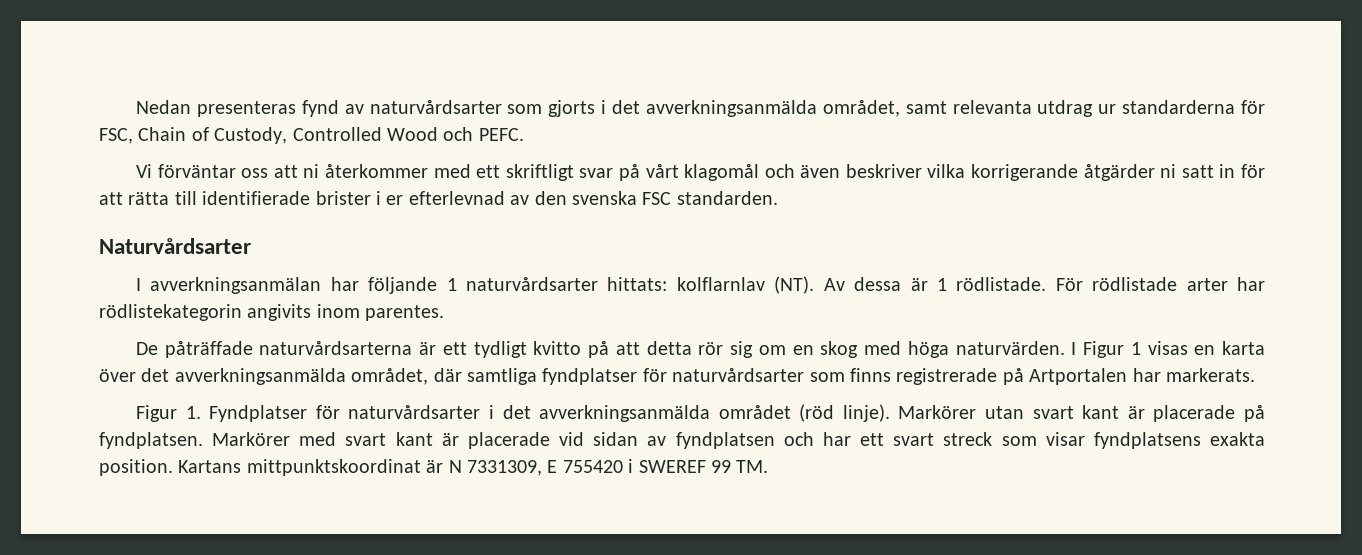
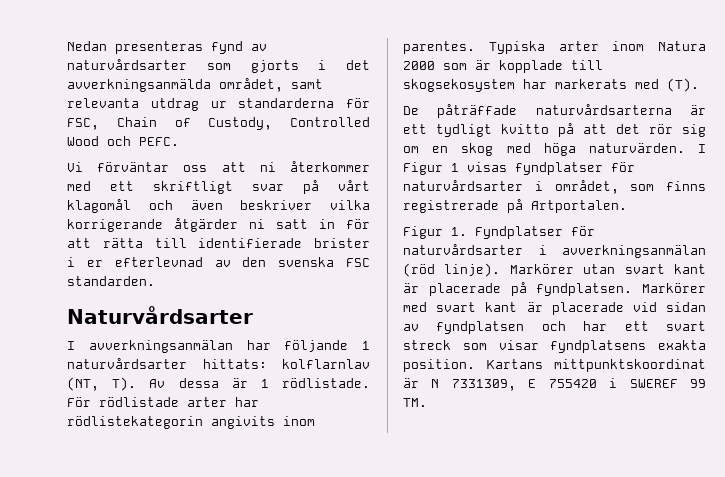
- I avverkningsanmälan har följande 1 naturvårdsarter hittats: kolflarnlav (NT). Av dessa är 1 rödlistade.
+ I avverkningsanmälan har följande 1 naturvårdsarter hittats: kolflarnlav (NT, T). Av dessa är 1 rödlistade.
+ Typiska arter inom Natura 2000 som är kopplade till skogsekosystem har markerats med (T).
- De påträffade naturvårdsarterna är ett tydligt kvitto på att detta rör sig om en skog med höga naturvärden.
+ De påträffade naturvårdsarterna är ett tydligt kvitto på att det rör sig om en skog med höga naturvärden.
- I Figur 1 visas en karta över det avverkningsanmälda området, där samtliga fyndplatser för naturvårdsarter som finns registrerade på Artportalen har markerats.
+ I Figur 1 visas fyndplatser för naturvårdsarter i området, som finns registrerade på Artportalen.
- Figur 1. Fyndplatser för naturvårdsarter i det avverkningsanmälda området (röd linje).
+ Figur 1. Fyndplatser för naturvårdsarter i avverkningsanmälan (röd linje).

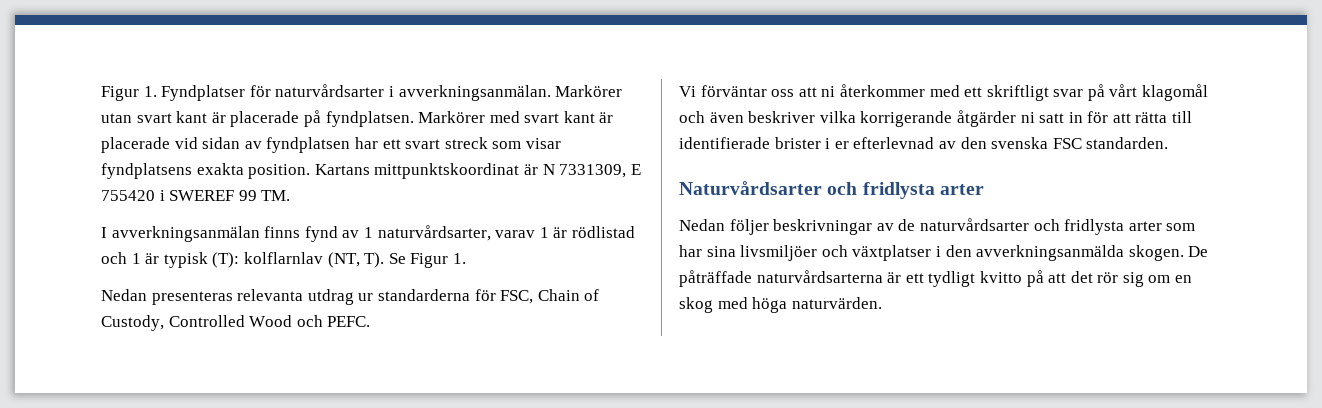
- Nedan presenteras fynd av naturvårdsarter som gjorts i det avverkningsanmälda området, samt relevanta utdrag ur standarderna för FSC, Chain of Custody, Controlled Wood och PEFC.
+ Figur 1. Fyndplatser för naturvårdsarter i avverkningsanmälan. Markörer utan svart kant är placerade på fyndplatsen. Markörer med svart kant är placerade vid sidan av fyndplatsen har ett svart streck som visar fyndplatsens exakta position. Kartans mittpunktskoordinat är N 7331309, E 755420 i SWEREF 99 TM.
+ I avverkningsanmälan finns fynd av 1 naturvårdsarter, varav 1 är rödlistad och 1 är typisk (T): kolflarnlav (NT, T). Se Figur 1.
+ Nedan presenteras relevanta utdrag ur standarderna för FSC, Chain of Custody, Controlled Wood och PEFC.
- Naturvårdsarter
- I avverkningsanmälan har följande 1 naturvårdsarter hittats: kolflarnlav (NT, T). Av dessa är 1 rödlistade. För rödlistade arter har rödlistekategorin angivits inom parentes. Typiska arter inom Natura 2000 som är kopplade till skogsekosystem har markerats med (T).
- De påträffade naturvårdsarterna är ett tydligt kvitto på att det rör sig om en skog med höga naturvärden. I Figur 1 visas fyndplatser för naturvårdsarter i området, som finns registrerade på Artportalen.
- Figur 1. Fyndplatser för naturvårdsarter i avverkningsanmälan (röd linje). Markörer utan svart kant är placerade på fyndplatsen. Markörer med svart kant är placerade vid sidan av fyndplatsen och har ett svart streck som visar fyndplatsens exakta position. Kartans mittpunktskoordinat är N 7331309, E 755420 i SWEREF 99 TM.
+ Naturvårdsarter och fridlysta arter
+ Nedan följer beskrivningar av de naturvårdsarter och fridlysta arter som har sina livsmiljöer och växtplatser i den avverkningsanmälda skogen. De påträffade naturvårdsarterna är ett tydligt kvitto på att det rör sig om en skog med höga naturvärden.

